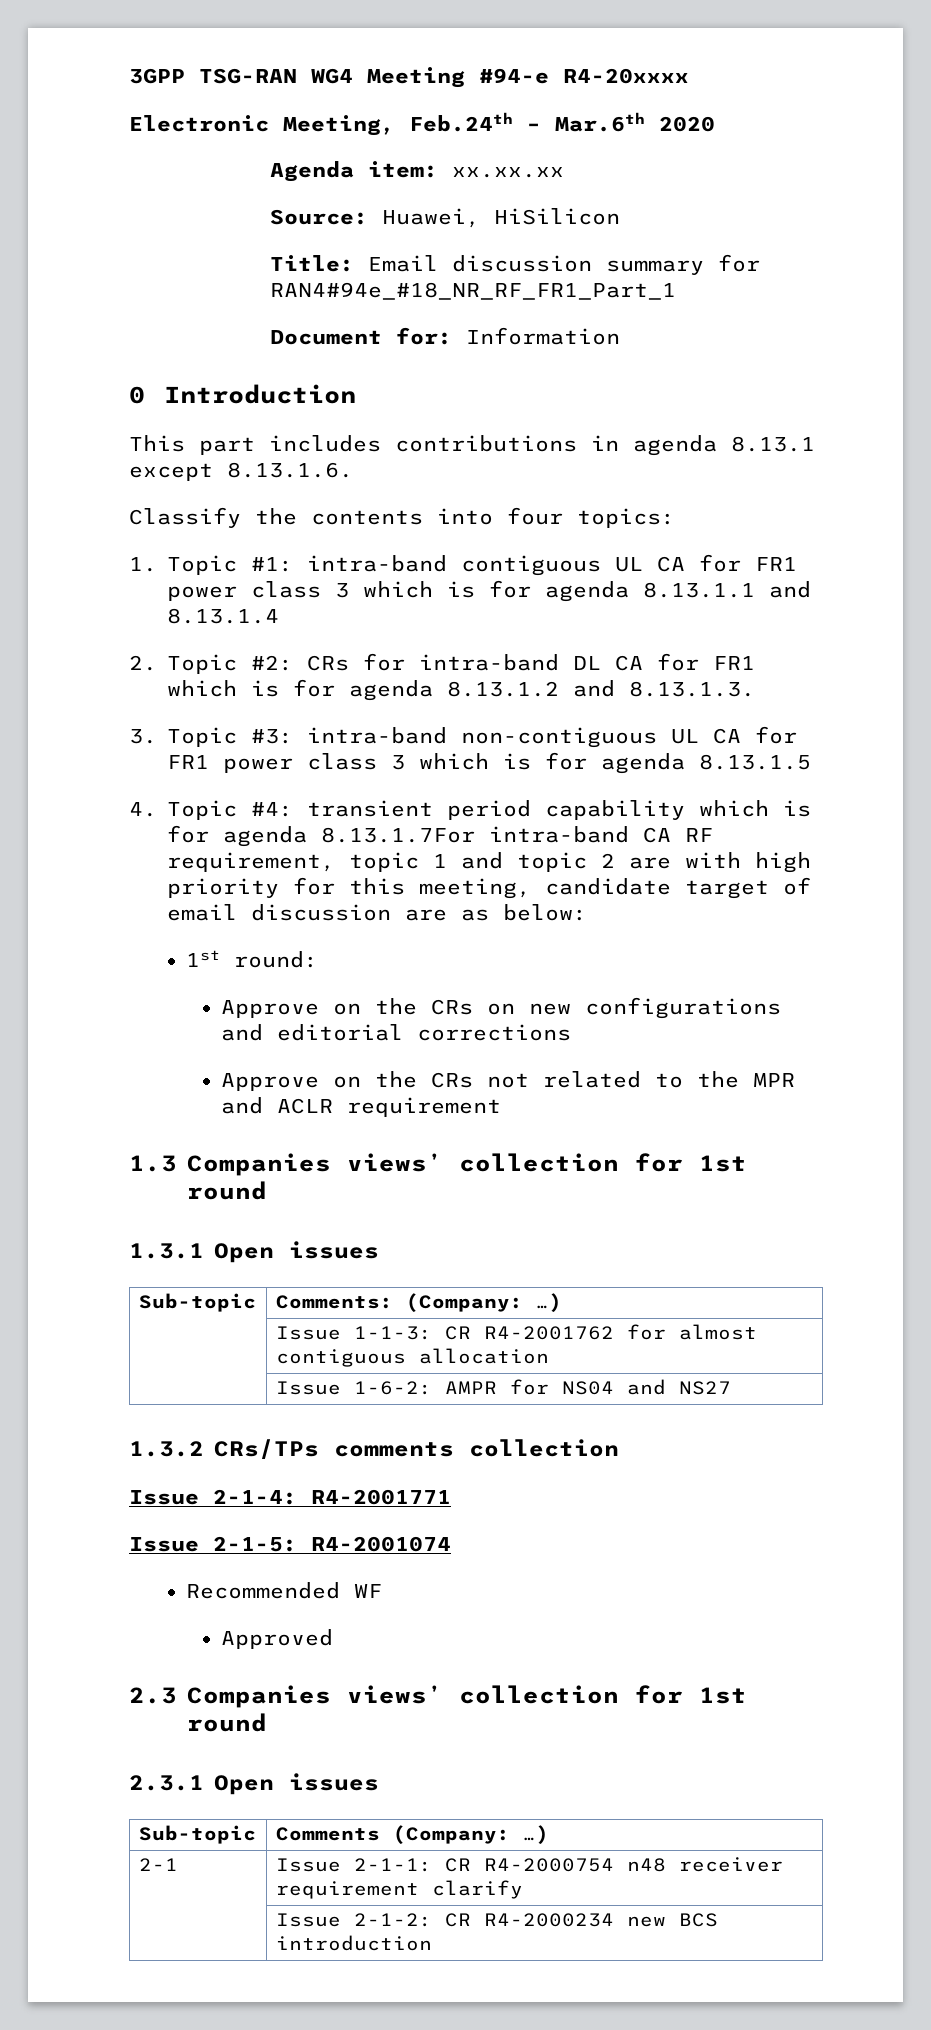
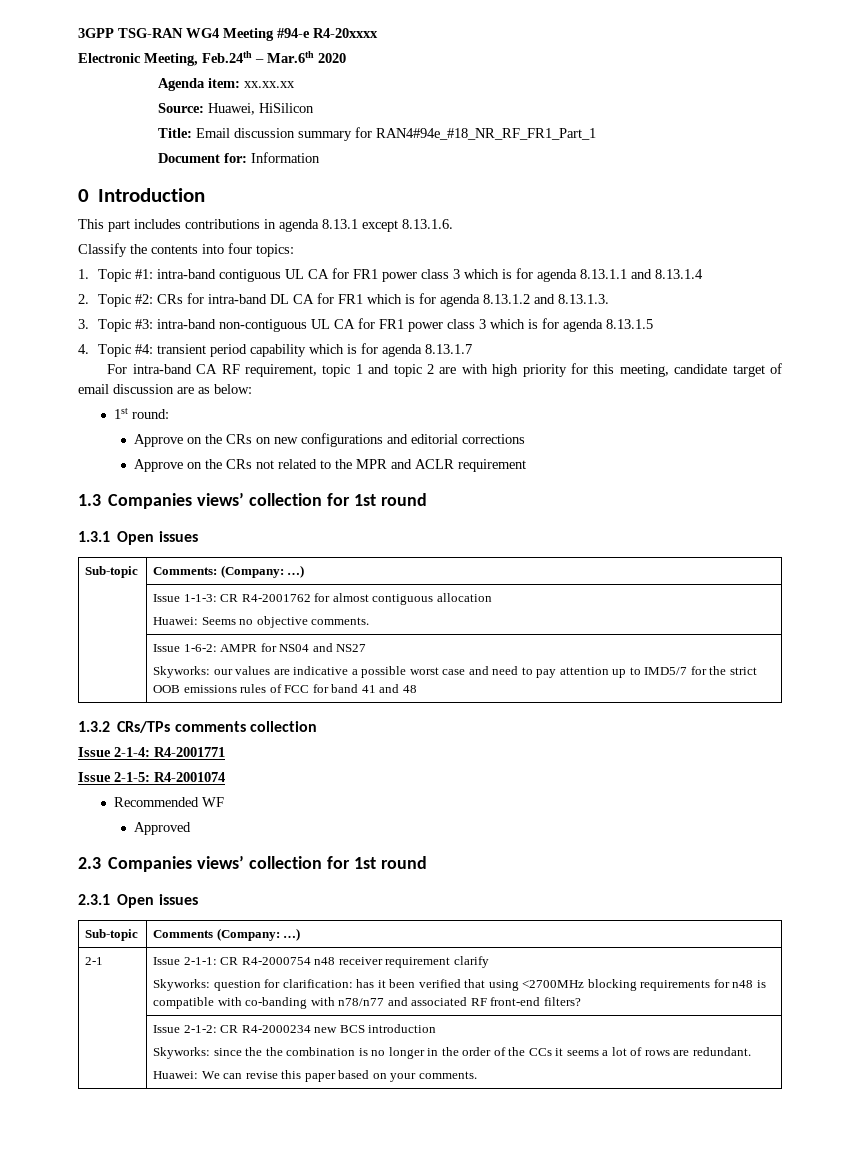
- 4. Topic #4: transient period capability which is for agenda 8.13.1.7For intra-band CA RF requirement, topic 1 and topic 2 are with high priority for this meeting, candidate target of email discussion are as below:
+ 4. Topic #4: transient period capability which is for agenda 8.13.1.7
+ For intra-band CA RF requirement, topic 1 and topic 2 are with high priority for this meeting, candidate target of email discussion are as below:
  | Issue 1-1-3: CR R4-2001762 for almost contiguous allocation
+ Huawei: Seems no objective comments.
  | Issue 1-6-2: AMPR for NS04 and NS27
+ Skyworks: our values are indicative a possible worst case and need to pay attention up to IMD5/7 for the strict OOB emissions rules of FCC for band 41 and 48
  2-1 | Issue 2-1-1: CR R4-2000754 n48 receiver requirement clarify
+ Skyworks: question for clarification: has it been verified that using <2700MHz blocking requirements for n48 is compatible with co-banding with n78/n77 and associated RF front-end filters?
  | Issue 2-1-2: CR R4-2000234 new BCS introduction
+ Skyworks: since the the combination is no longer in the order of the CCs it seems a lot of rows are redundant.
+ Huawei: We can revise this paper based on your comments.

